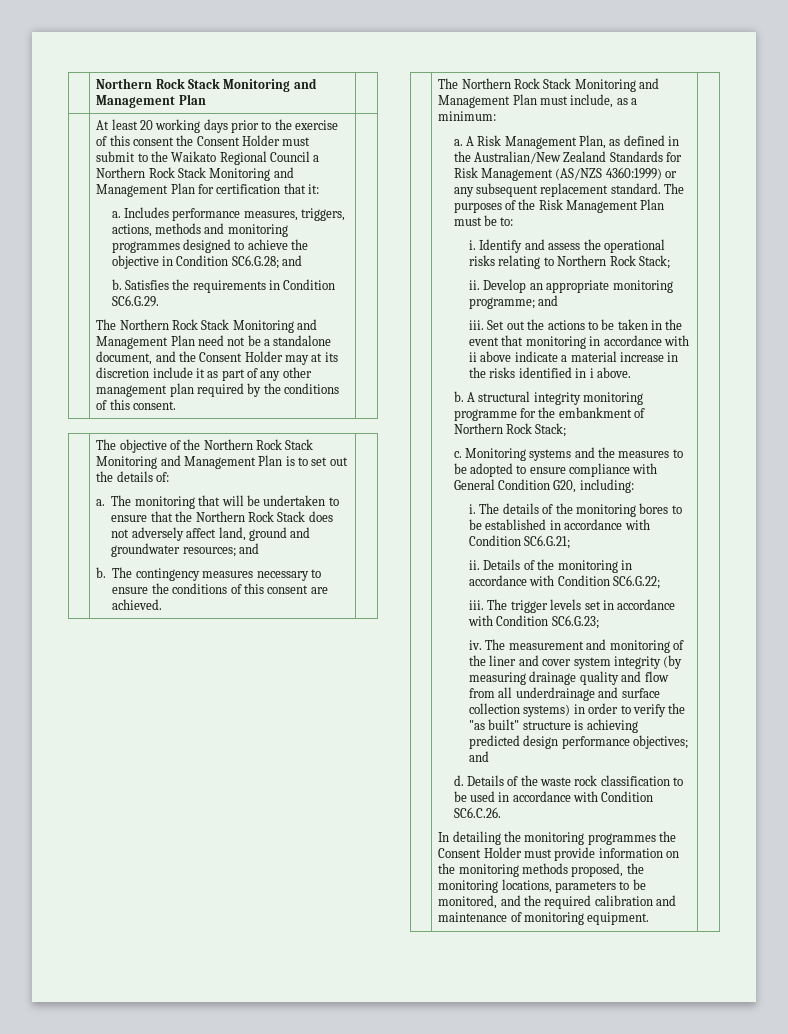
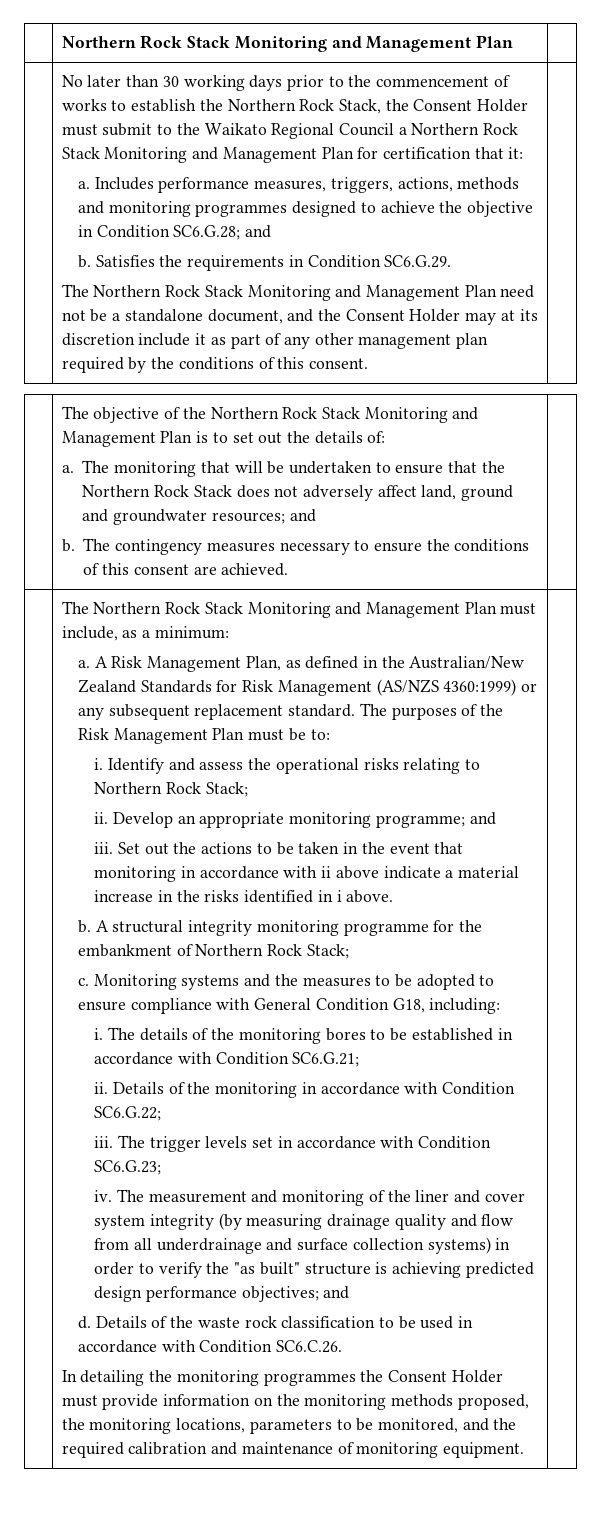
- At least 20 working days prior to the exercise of this consent the Consent Holder must submit to the Waikato Regional Council a Northern Rock Stack Monitoring and Management Plan for certification that it:
+ No later than 30 working days prior to the commencement of works to establish the Northern Rock Stack, the Consent Holder must submit to the Waikato Regional Council a Northern Rock Stack Monitoring and Management Plan for certification that it:
- Monitoring systems and the measures to be adopted to ensure compliance with General Condition G20, including:
+ Monitoring systems and the measures to be adopted to ensure compliance with General Condition G18, including:

